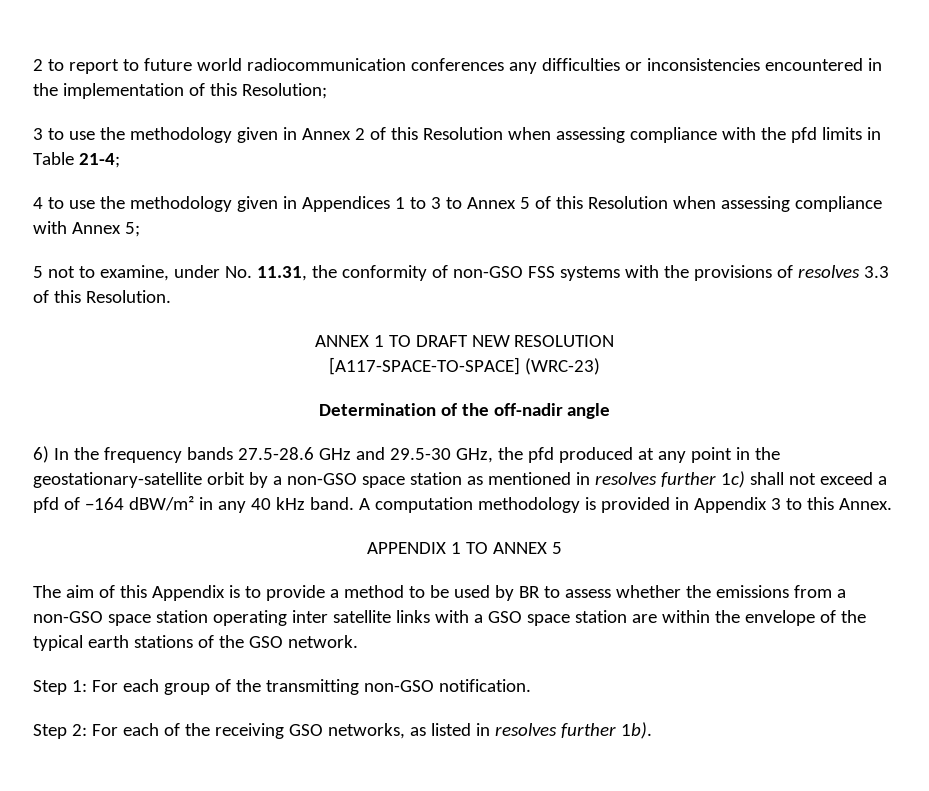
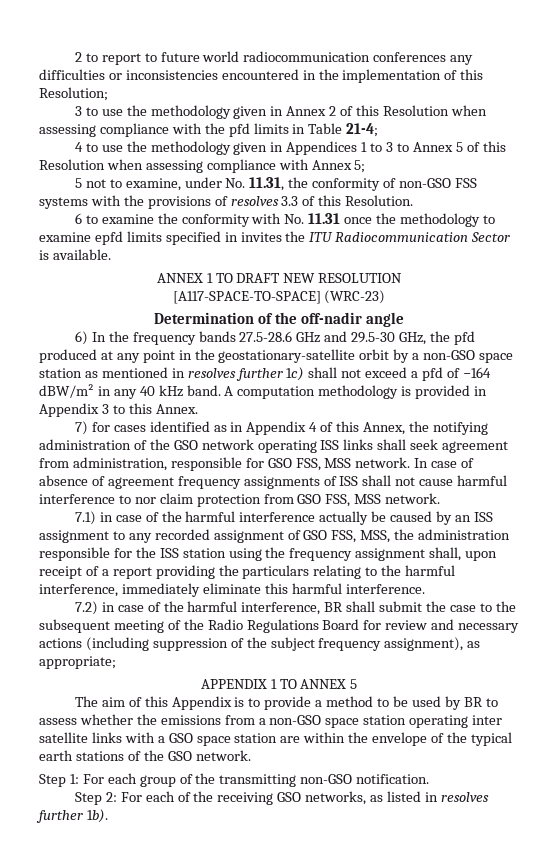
+ 6 to examine the conformity with No. 11.31 once the methodology to examine epfd limits specified in invites the ITU Radiocommunication Sector is available.
+ 7) for cases identified as in Appendix 4 of this Annex, the notifying administration of the GSO network operating ISS links shall seek agreement from administration, responsible for GSO FSS, MSS network. In case of absence of agreement frequency assignments of ISS shall not cause harmful interference to nor claim protection from GSO FSS, MSS network.
+ 7.1) in case of the harmful interference actually be caused by an ISS assignment to any recorded assignment of GSO FSS, MSS, the administration responsible for the ISS station using the frequency assignment shall, upon receipt of a report providing the particulars relating to the harmful interference, immediately eliminate this harmful interference.
+ 7.2) in case of the harmful interference, BR shall submit the case to the subsequent meeting of the Radio Regulations Board for review and necessary actions (including suppression of the subject frequency assignment), as appropriate;

